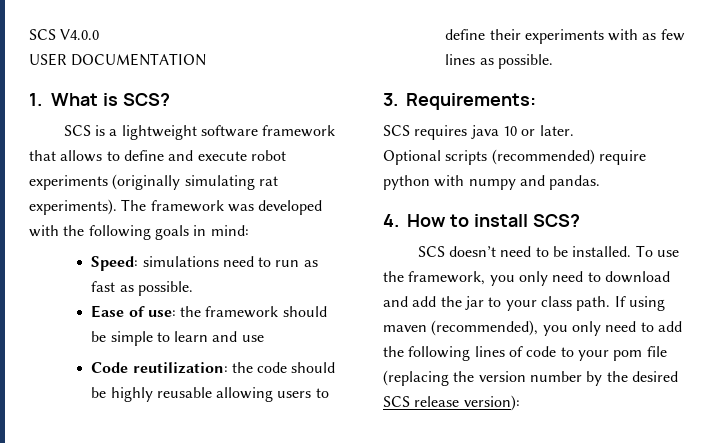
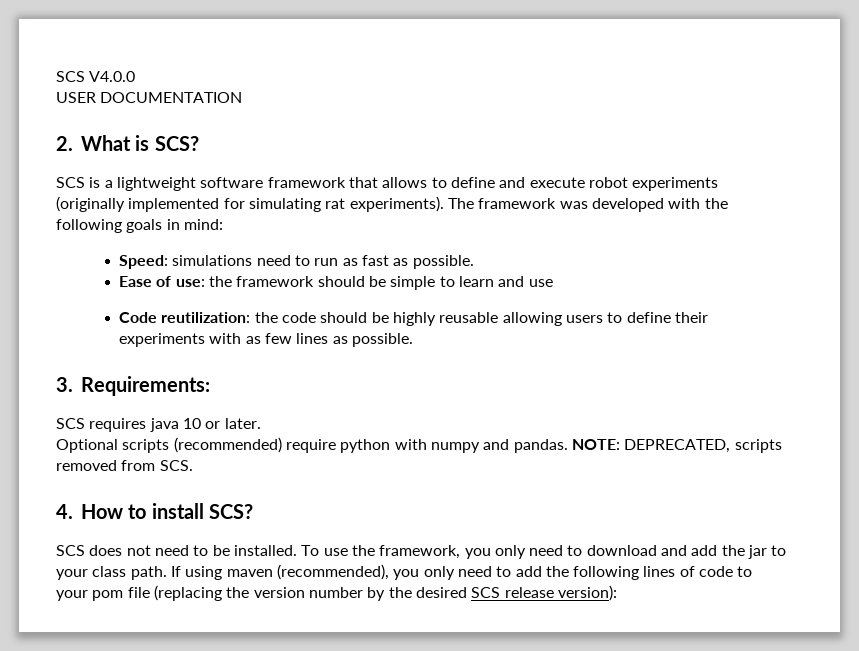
- 1. What is SCS?
+ 2. What is SCS?
- SCS is a lightweight software framework that allows to define and execute robot experiments (originally simulating rat experiments).
+ SCS is a lightweight software framework that allows to define and execute robot experiments (originally implemented for simulating rat experiments).
+ NOTE: DEPRECATED, scripts removed from SCS.
- SCS doesn’t need to be installed.
+ SCS does not need to be installed.

